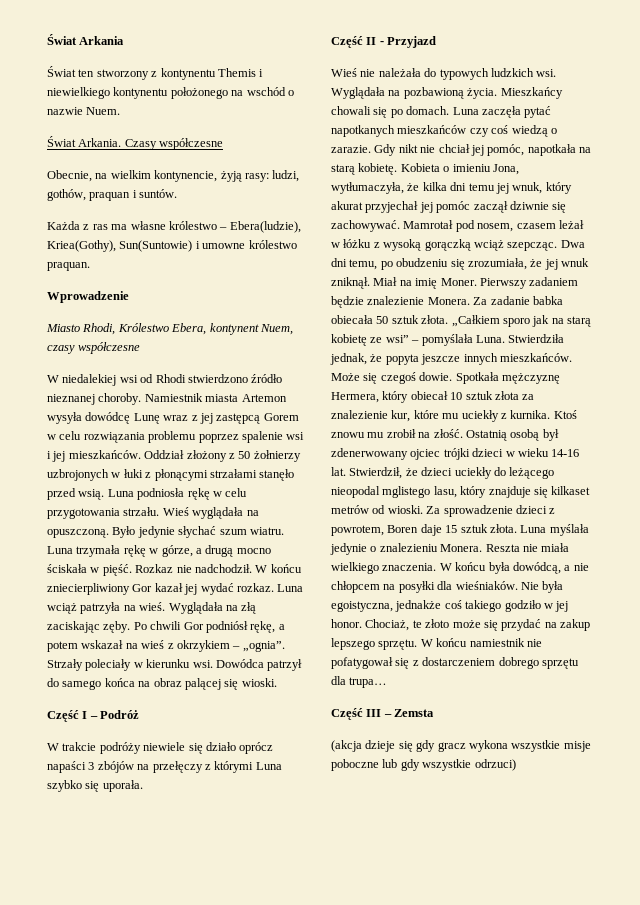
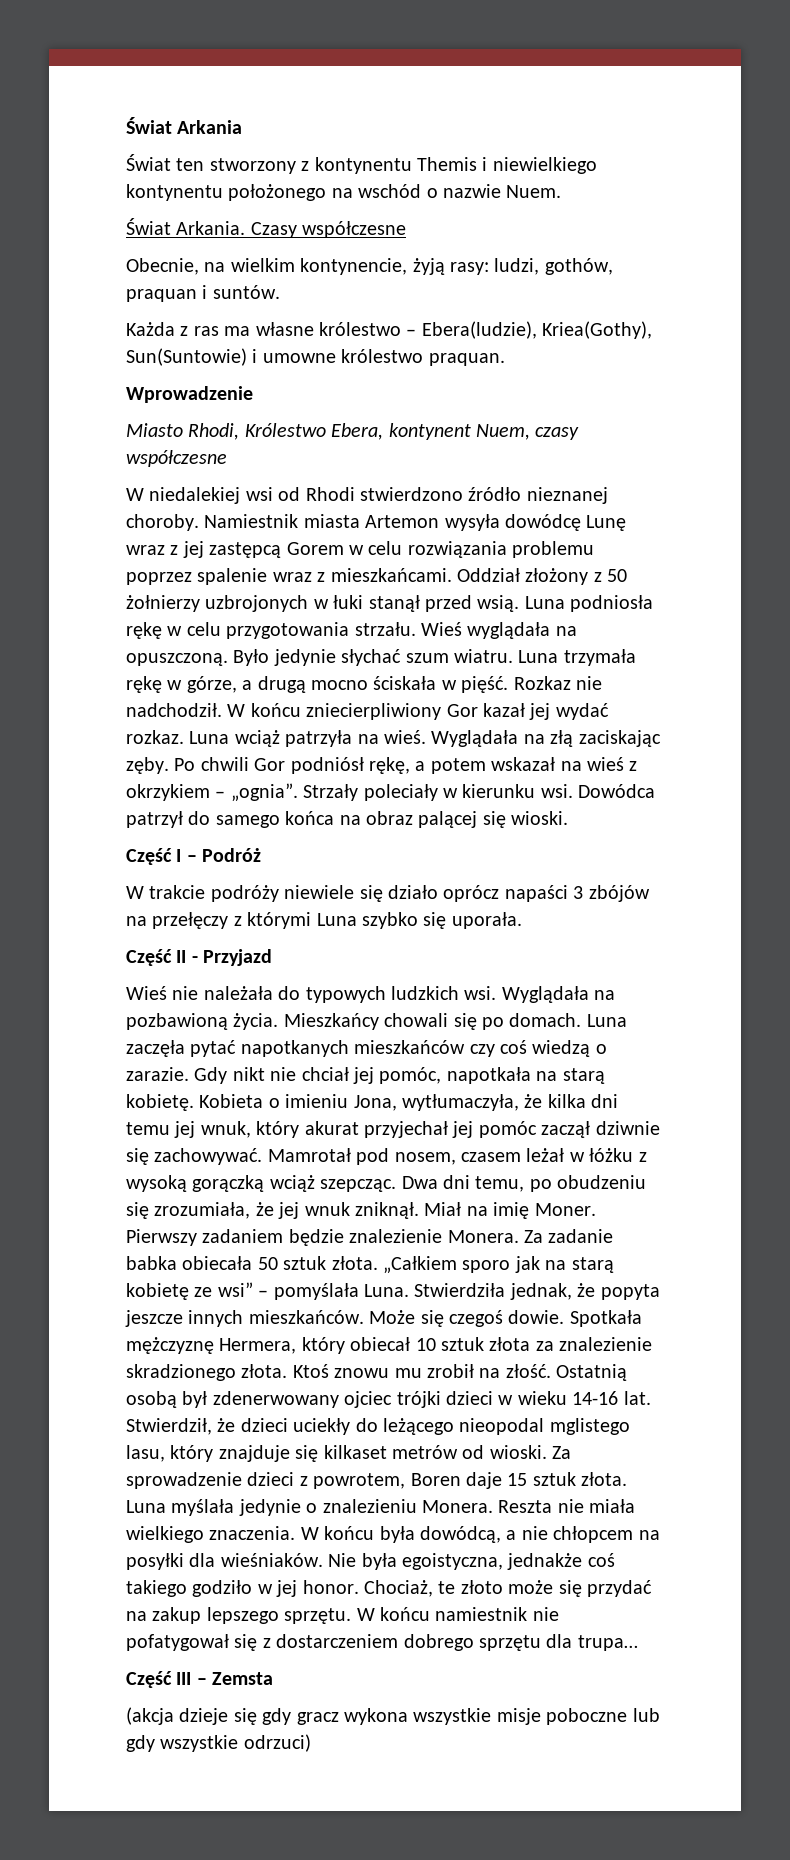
- Namiestnik miasta Artemon wysyła dowódcę Lunę wraz z jej zastępcą Gorem w celu rozwiązania problemu poprzez spalenie wsi i jej mieszkańców.
+ Namiestnik miasta Artemon wysyła dowódcę Lunę wraz z jej zastępcą Gorem w celu rozwiązania problemu poprzez spalenie wraz z mieszkańcami.
- Oddział złożony z 50 żołnierzy uzbrojonych w łuki z płonącymi strzałami stanęło przed wsią.
+ Oddział złożony z 50 żołnierzy uzbrojonych w łuki stanął przed wsią.
- Spotkała mężczyznę Hermera, który obiecał 10 sztuk złota za znalezienie kur, które mu uciekły z kurnika.
+ Spotkała mężczyznę Hermera, który obiecał 10 sztuk złota za znalezienie skradzionego złota.

